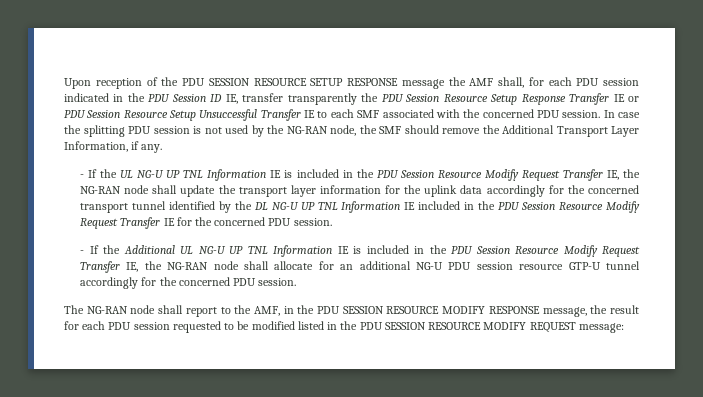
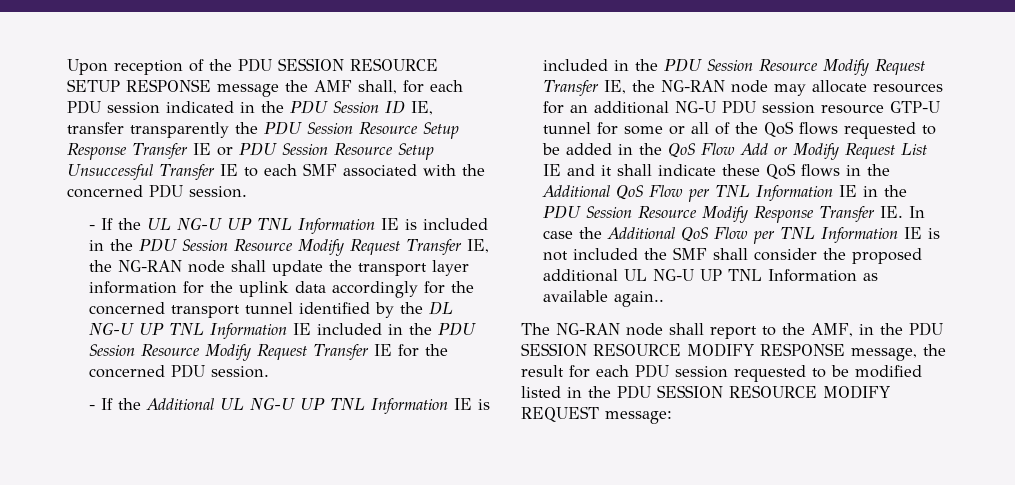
- In case the splitting PDU session is not used by the NG-RAN node, the SMF should remove the Additional Transport Layer Information, if any.
- - If the Additional UL NG-U UP TNL Information IE is included in the PDU Session Resource Modify Request Transfer IE, the NG-RAN node shall allocate for an additional NG-U PDU session resource GTP-U tunnel accordingly for the concerned PDU session.
+ - If the Additional UL NG-U UP TNL Information IE is included in the PDU Session Resource Modify Request Transfer IE, the NG-RAN node may allocate resources for an additional NG-U PDU session resource GTP-U tunnel for some or all of the QoS flows requested to be added in the QoS Flow Add or Modify Request List IE and it shall indicate these QoS flows in the Additional QoS Flow per TNL Information IE in the PDU Session Resource Modify Response Transfer IE. In case the Additional QoS Flow per TNL Information IE is not included the SMF shall consider the proposed additional UL NG-U UP TNL Information as available again..

